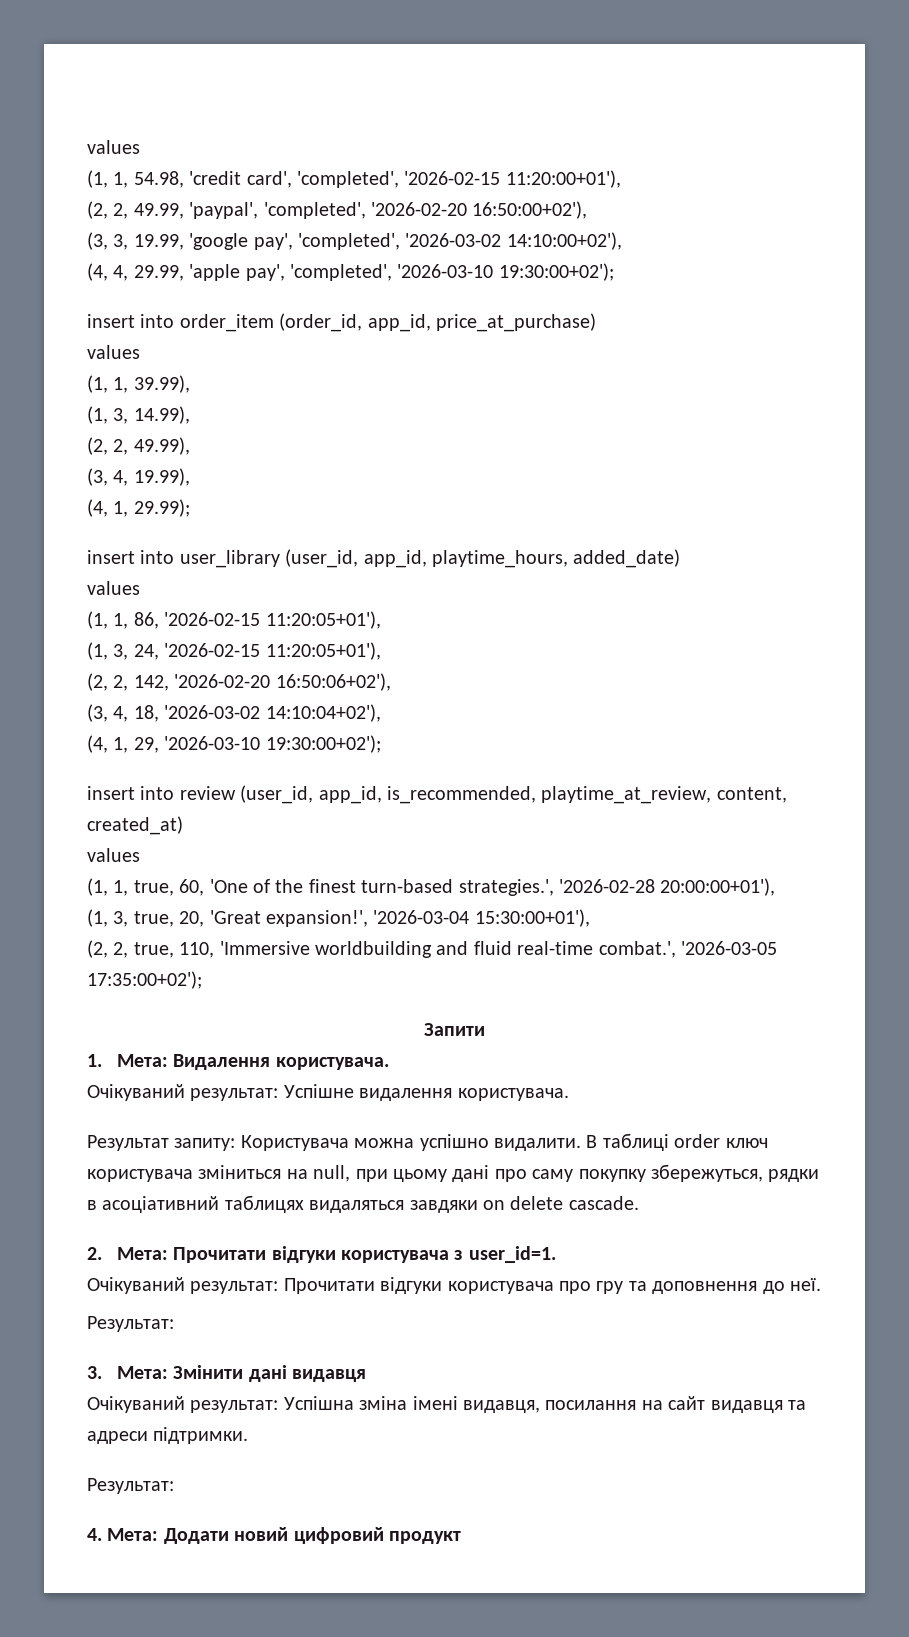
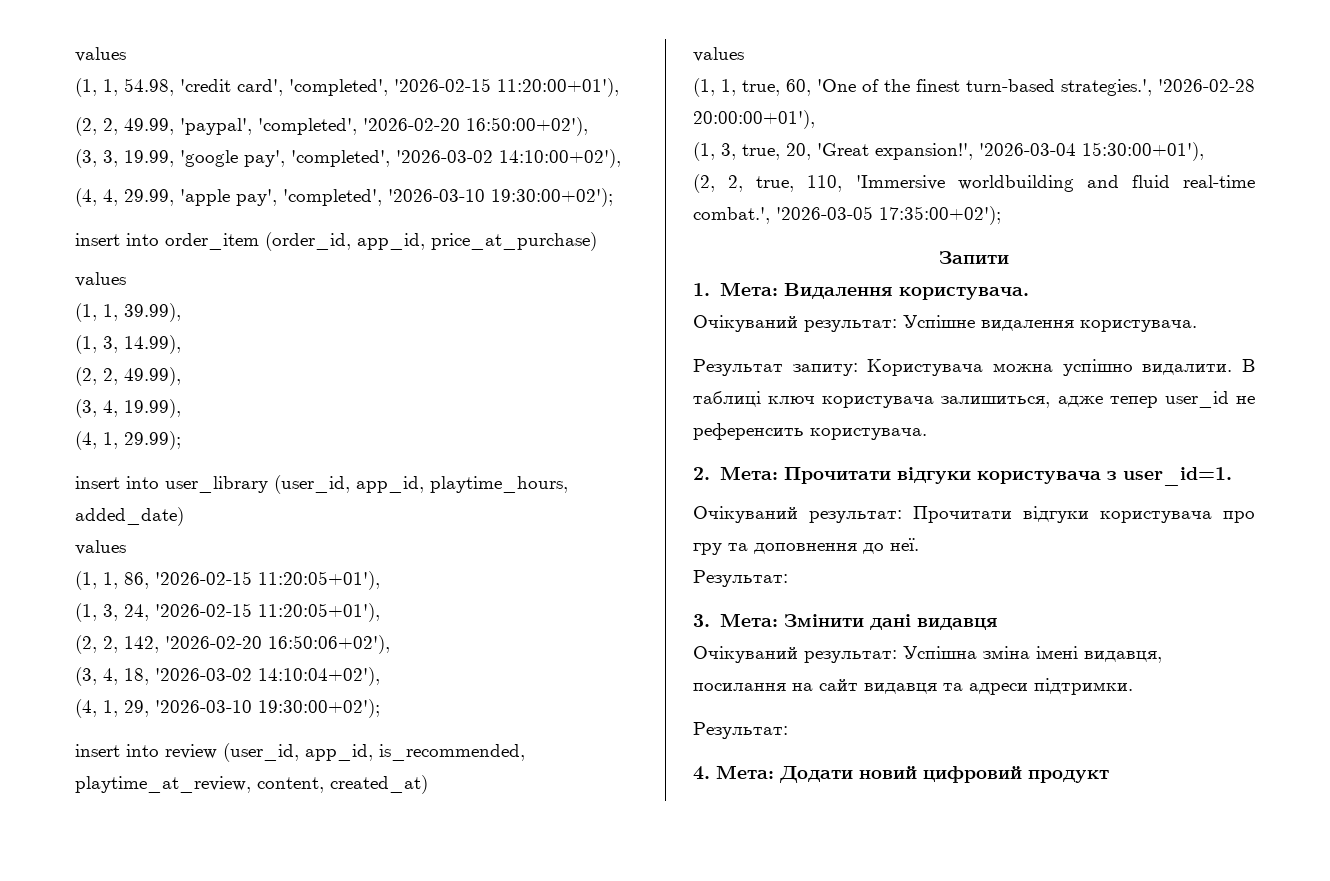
- В таблиці order ключ користувача зміниться на null, при цьому дані про саму покупку збережуться, рядки в асоціативний таблицях видаляться завдяки on delete cascade.
+ В таблиці ключ користувача залишиться, адже тепер user_id не референсить користувача.

